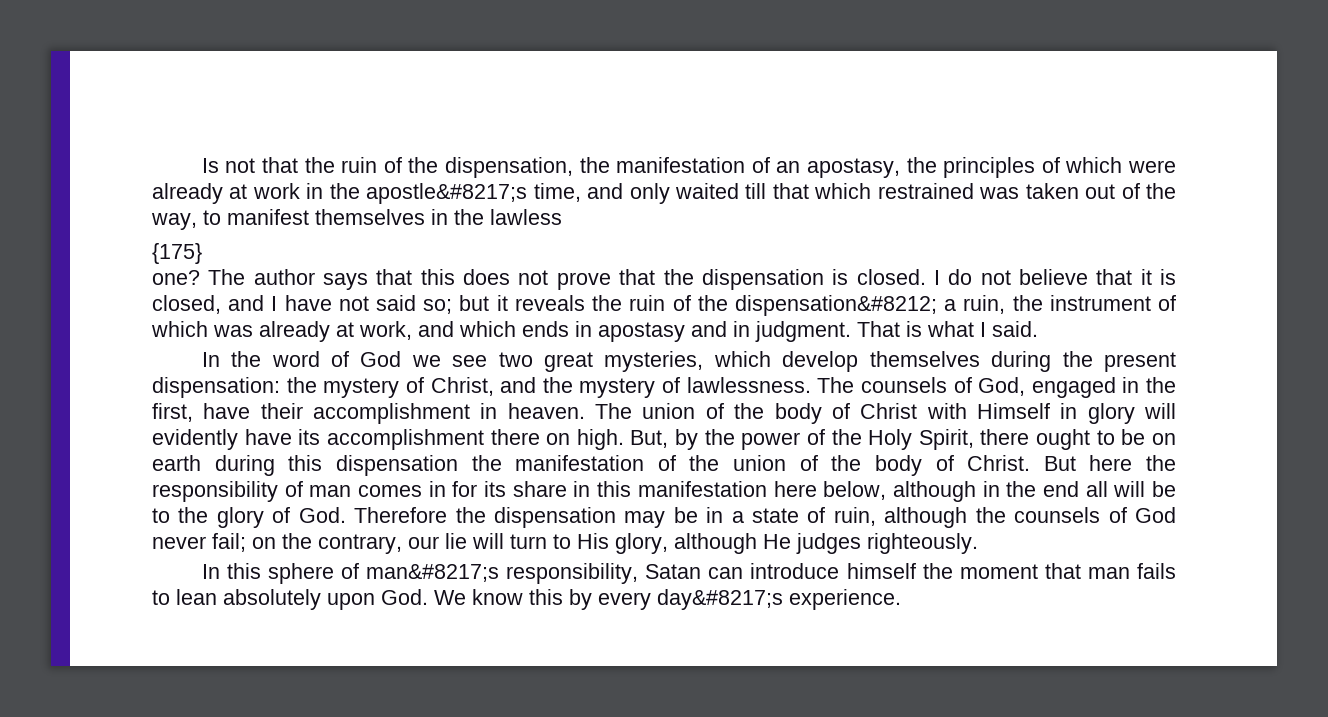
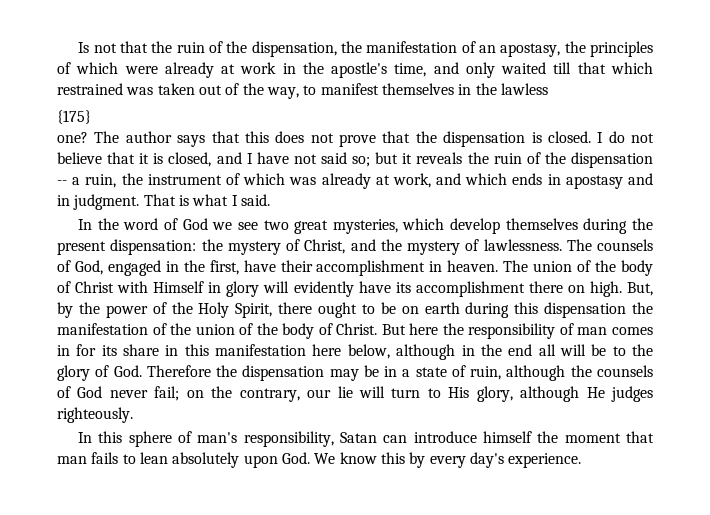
- Is not that the ruin of the dispensation, the manifestation of an apostasy, the principles of which were already at work in the apostle&#8217;s time, and only waited till that which restrained was taken out of the way, to manifest themselves in the lawless
+ Is not that the ruin of the dispensation, the manifestation of an apostasy, the principles of which were already at work in the apostle's time, and only waited till that which restrained was taken out of the way, to manifest themselves in the lawless
- I do not believe that it is closed, and I have not said so; but it reveals the ruin of the dispensation&#8212; a ruin, the instrument of which was already at work, and which ends in apostasy and in judgment.
+ I do not believe that it is closed, and I have not said so; but it reveals the ruin of the dispensation -- a ruin, the instrument of which was already at work, and which ends in apostasy and in judgment.
- In this sphere of man&#8217;s responsibility, Satan can introduce himself the moment that man fails to lean absolutely upon God. We know this by every day&#8217;s experience.
+ In this sphere of man's responsibility, Satan can introduce himself the moment that man fails to lean absolutely upon God. We know this by every day's experience.

